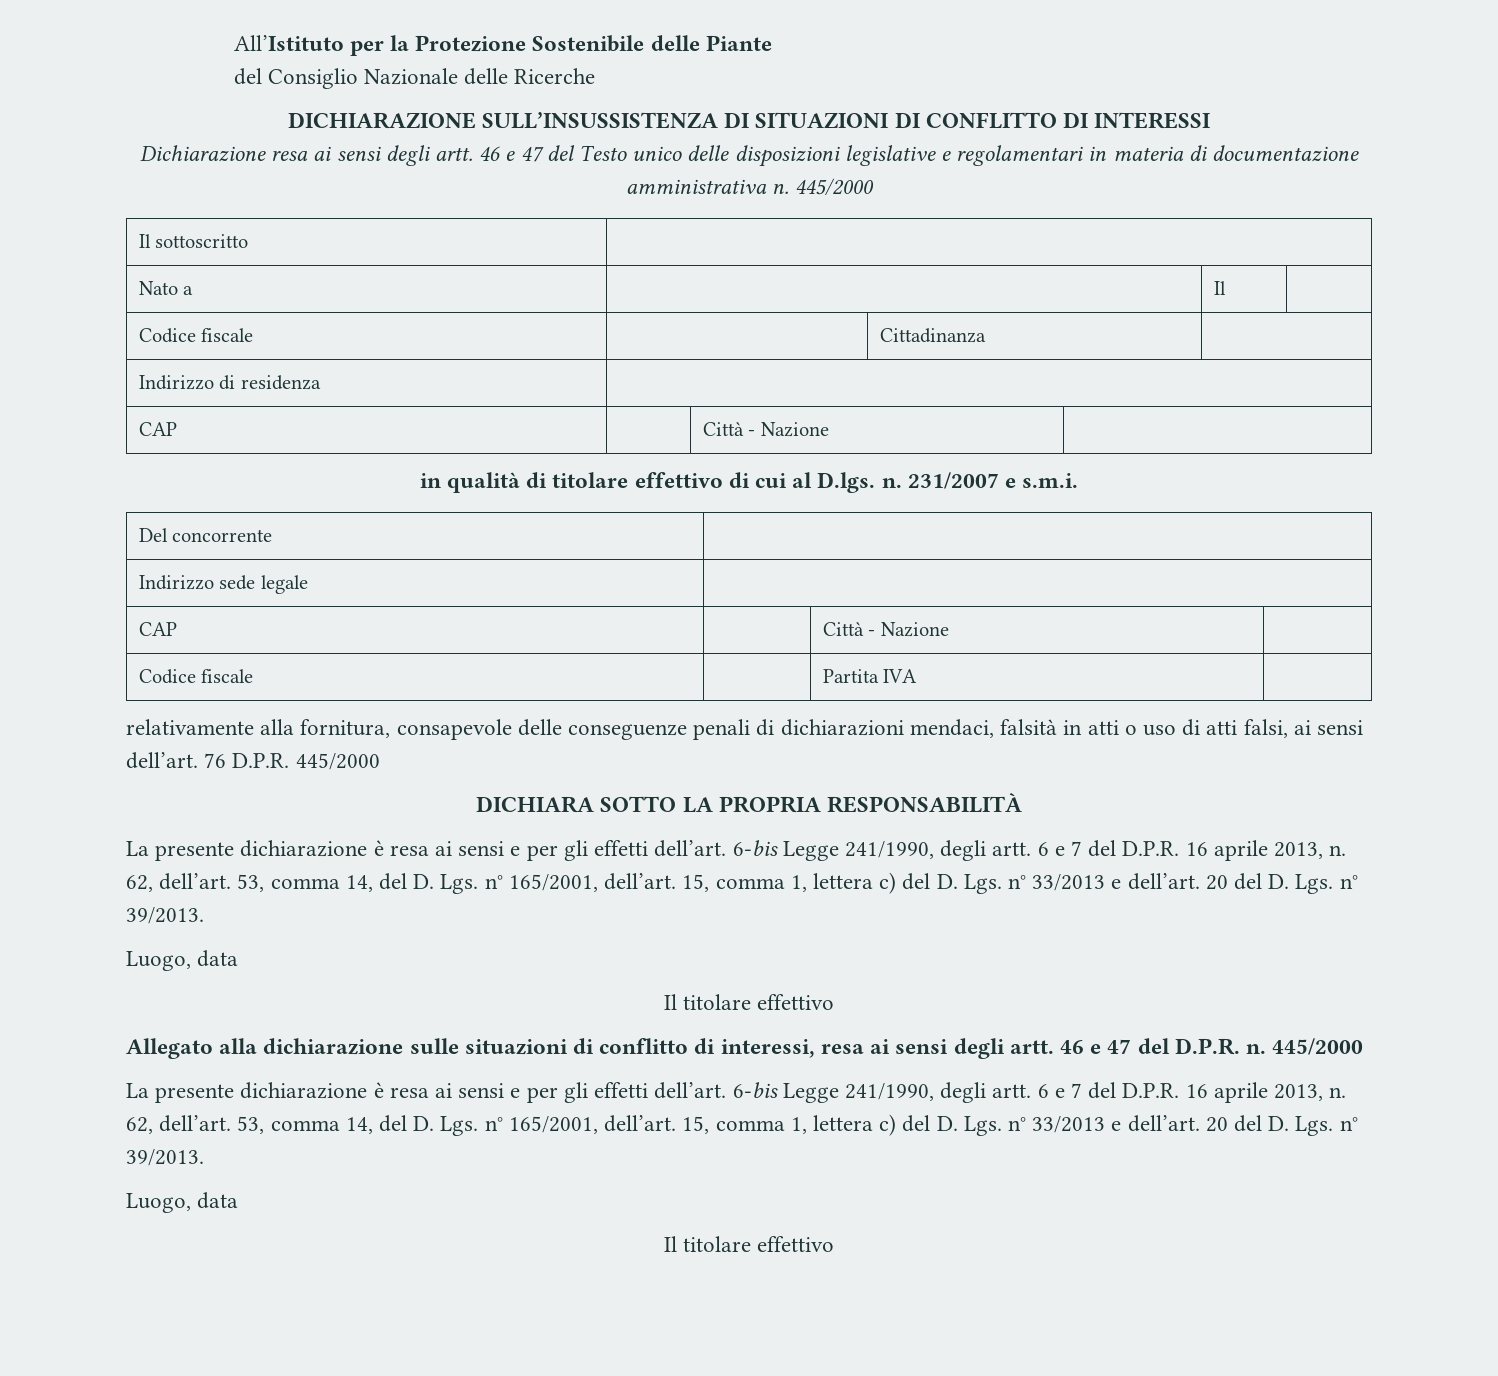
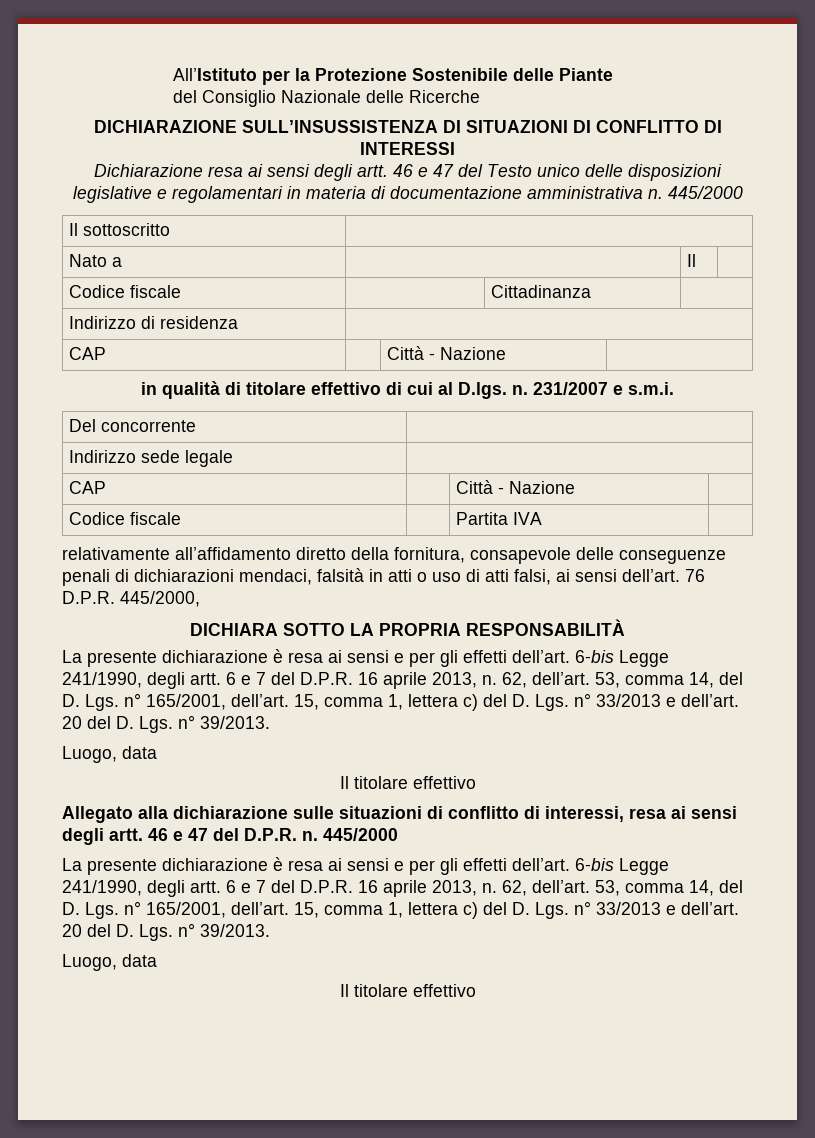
- relativamente alla fornitura, consapevole delle conseguenze penali di dichiarazioni mendaci, falsità in atti o uso di atti falsi, ai sensi dell’art.
+ relativamente all’affidamento diretto della fornitura, consapevole delle conseguenze penali di dichiarazioni mendaci, falsità in atti o uso di atti falsi, ai sensi dell’art.
- 76 D.P.R. 445/2000
+ 76 D.P.R. 445/2000,

